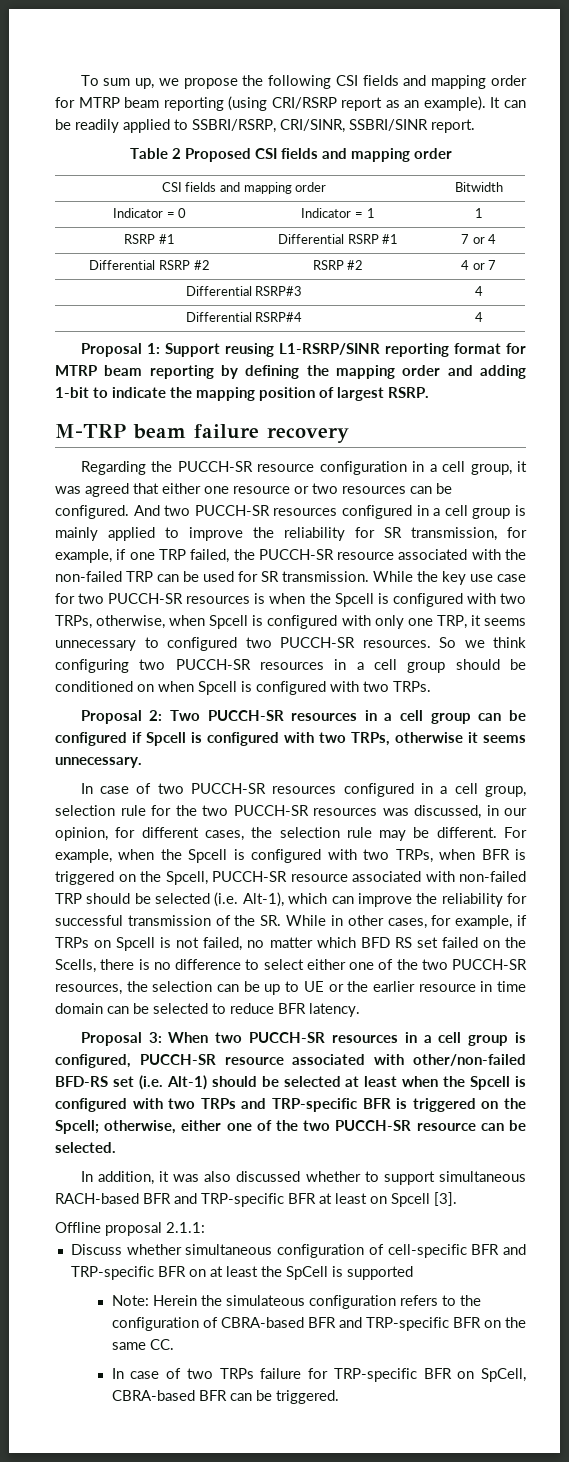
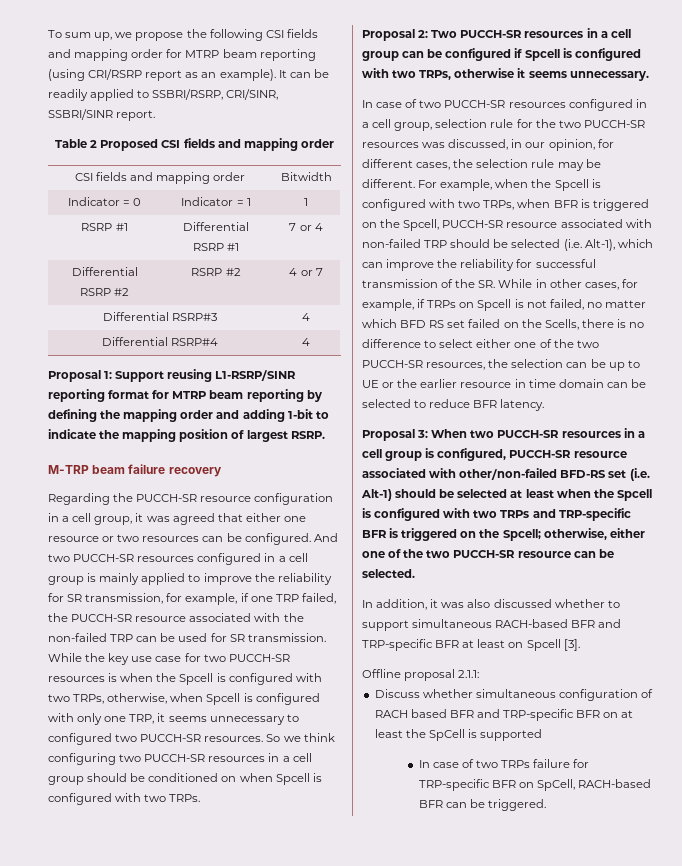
- Discuss whether simultaneous configuration of cell-specific BFR and TRP-specific BFR on at least the SpCell is supported
+ Discuss whether simultaneous configuration of RACH based BFR and TRP-specific BFR on at least the SpCell is supported
- Note: Herein the simulateous configuration refers to the configuration of CBRA-based BFR and TRP-specific BFR on the same CC.
- In case of two TRPs failure for TRP-specific BFR on SpCell, CBRA-based BFR can be triggered.
+ In case of two TRPs failure for TRP-specific BFR on SpCell, RACH-based BFR can be triggered.

